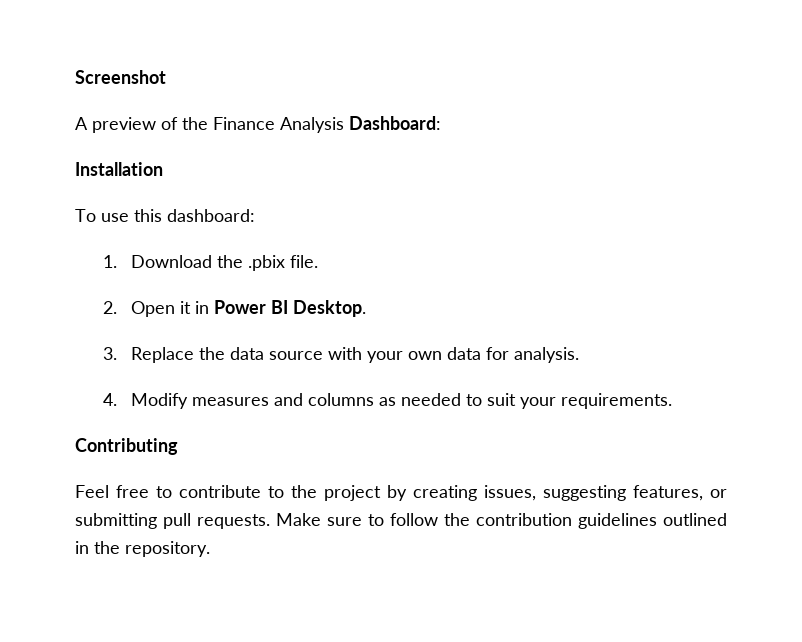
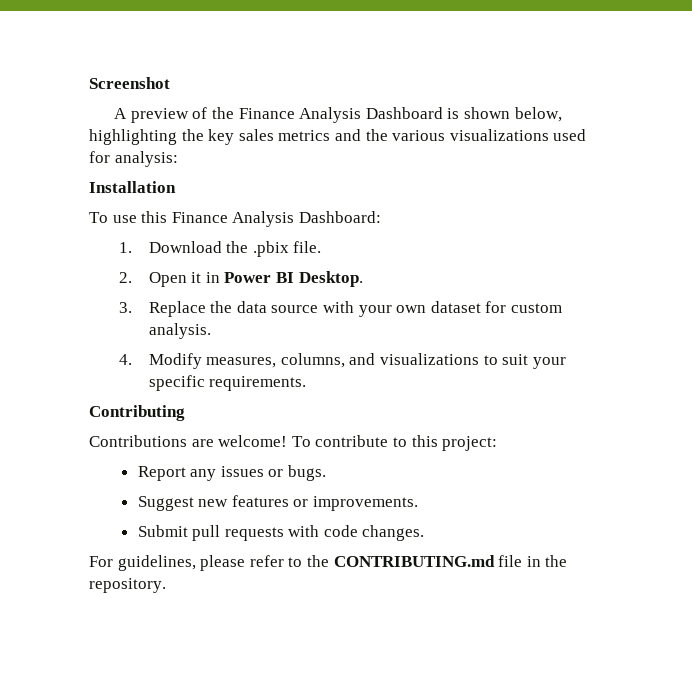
- A preview of the Finance Analysis Dashboard:
+ A preview of the Finance Analysis Dashboard is shown below, highlighting the key sales metrics and the various visualizations used for analysis:
- To use this dashboard:
+ To use this Finance Analysis Dashboard:
- 3. Replace the data source with your own data for analysis.
+ 3. Replace the data source with your own dataset for custom analysis.
- 4. Modify measures and columns as needed to suit your requirements.
+ 4. Modify measures, columns, and visualizations to suit your specific requirements.
- Feel free to contribute to the project by creating issues, suggesting features, or submitting pull requests. Make sure to follow the contribution guidelines outlined in the repository.
+ Contributions are welcome! To contribute to this project:
+ Report any issues or bugs.
+ Suggest new features or improvements.
+ Submit pull requests with code changes.
+ For guidelines, please refer to the CONTRIBUTING.md file in the repository.

